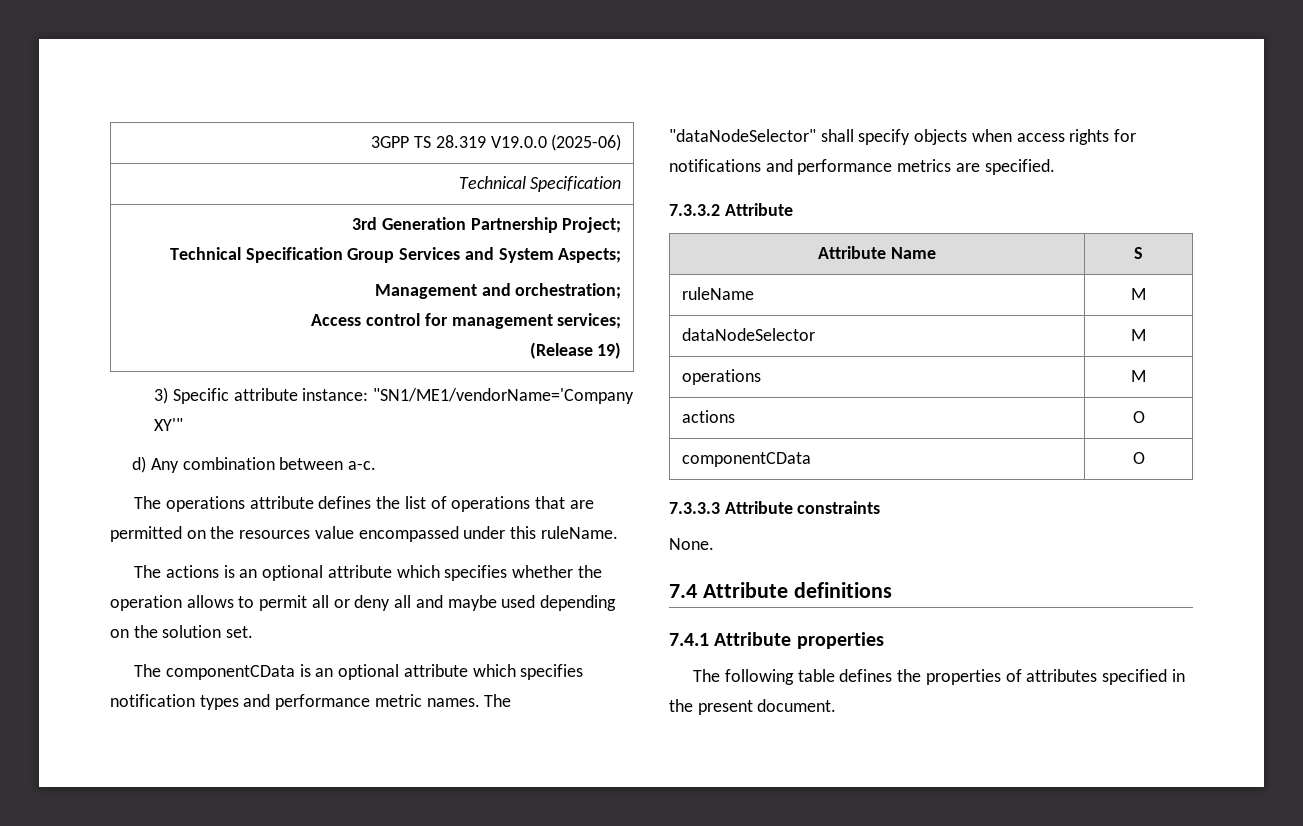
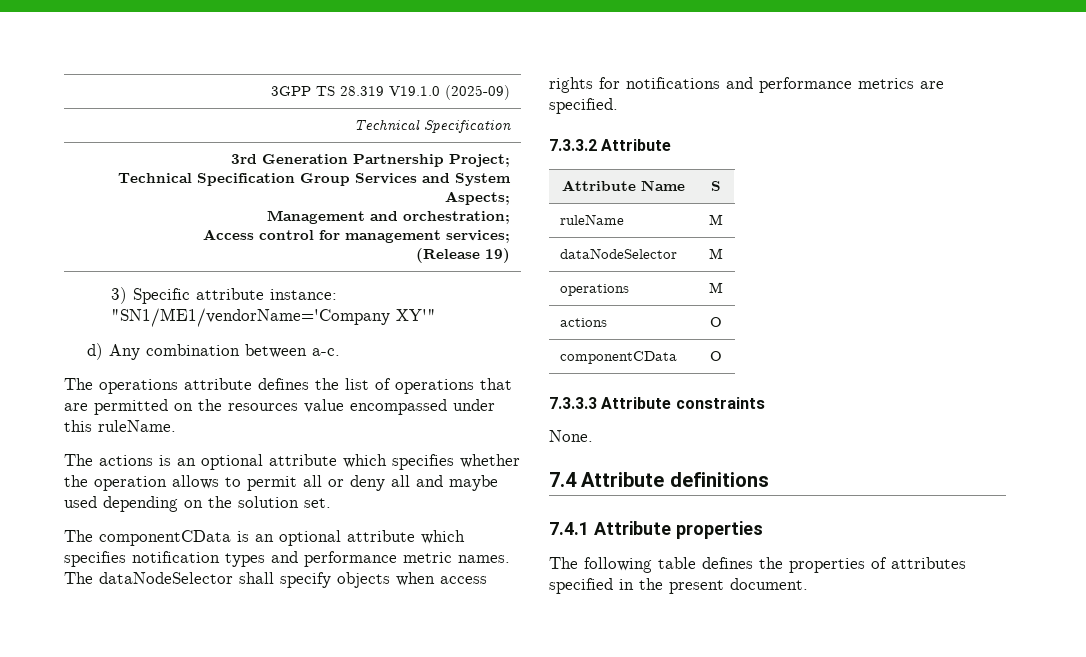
- 3GPP TS 28.319 V19.0.0 (2025-06)
+ 3GPP TS 28.319 V19.1.0 (2025-09)
- The "dataNodeSelector" shall specify objects when access rights for notifications and performance metrics are specified.
+ The dataNodeSelector shall specify objects when access rights for notifications and performance metrics are specified.

